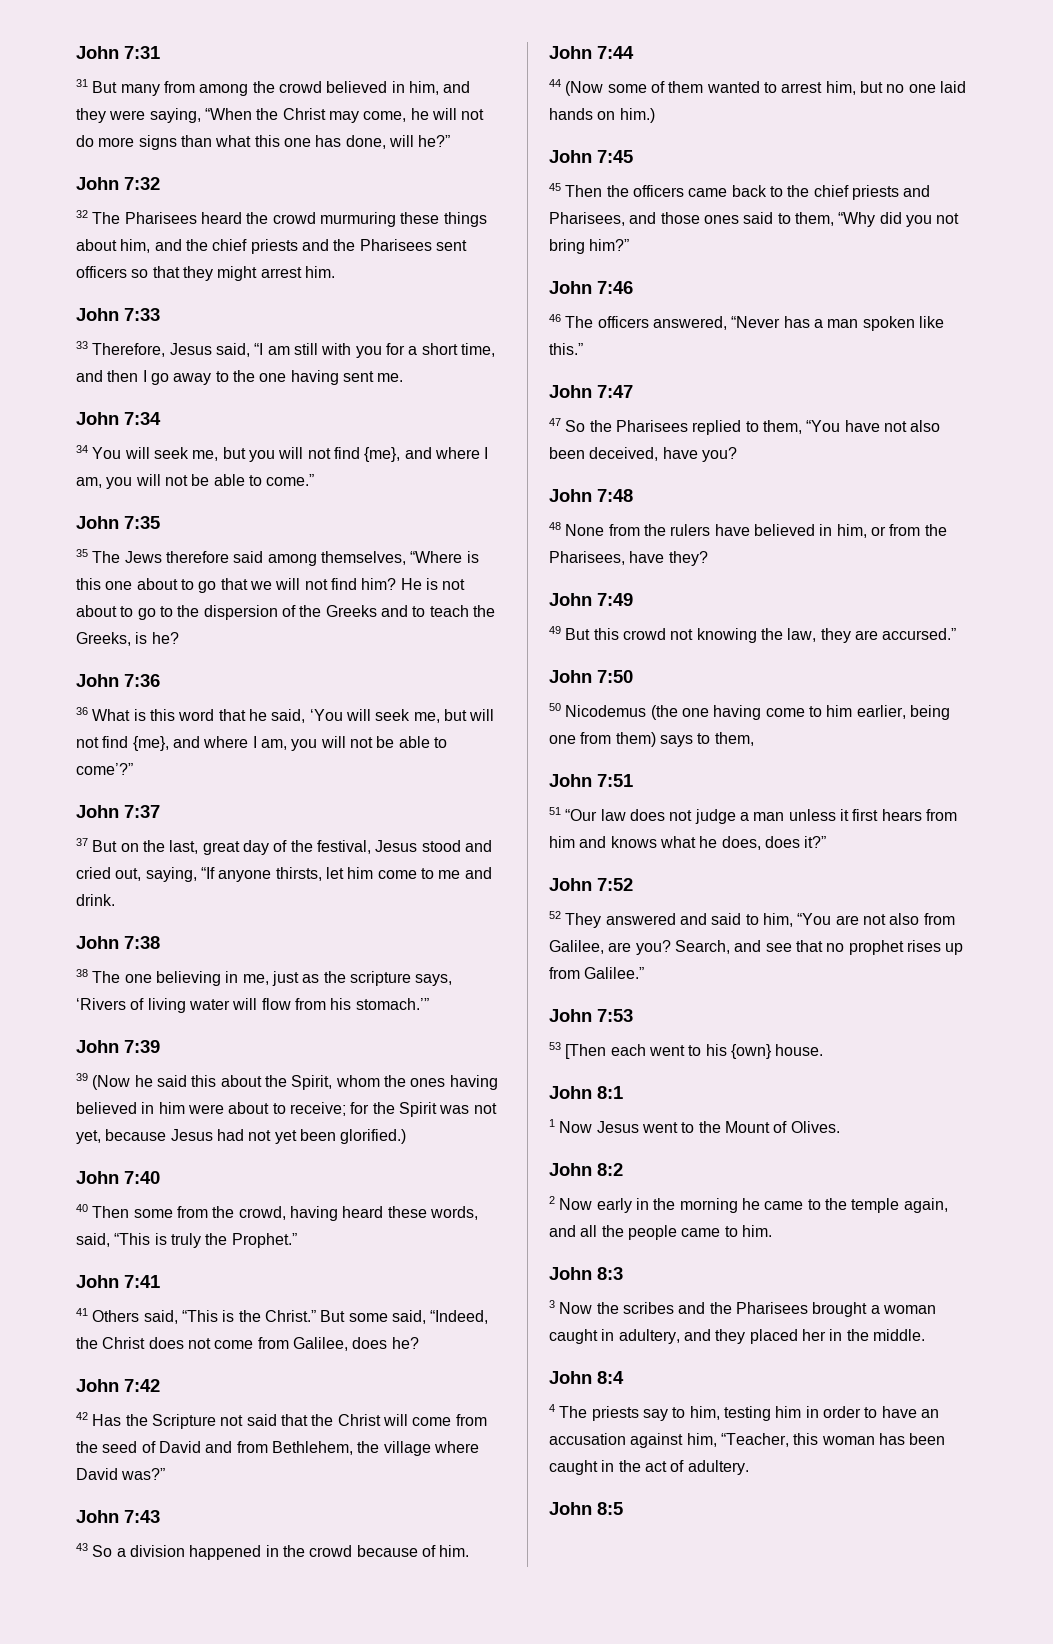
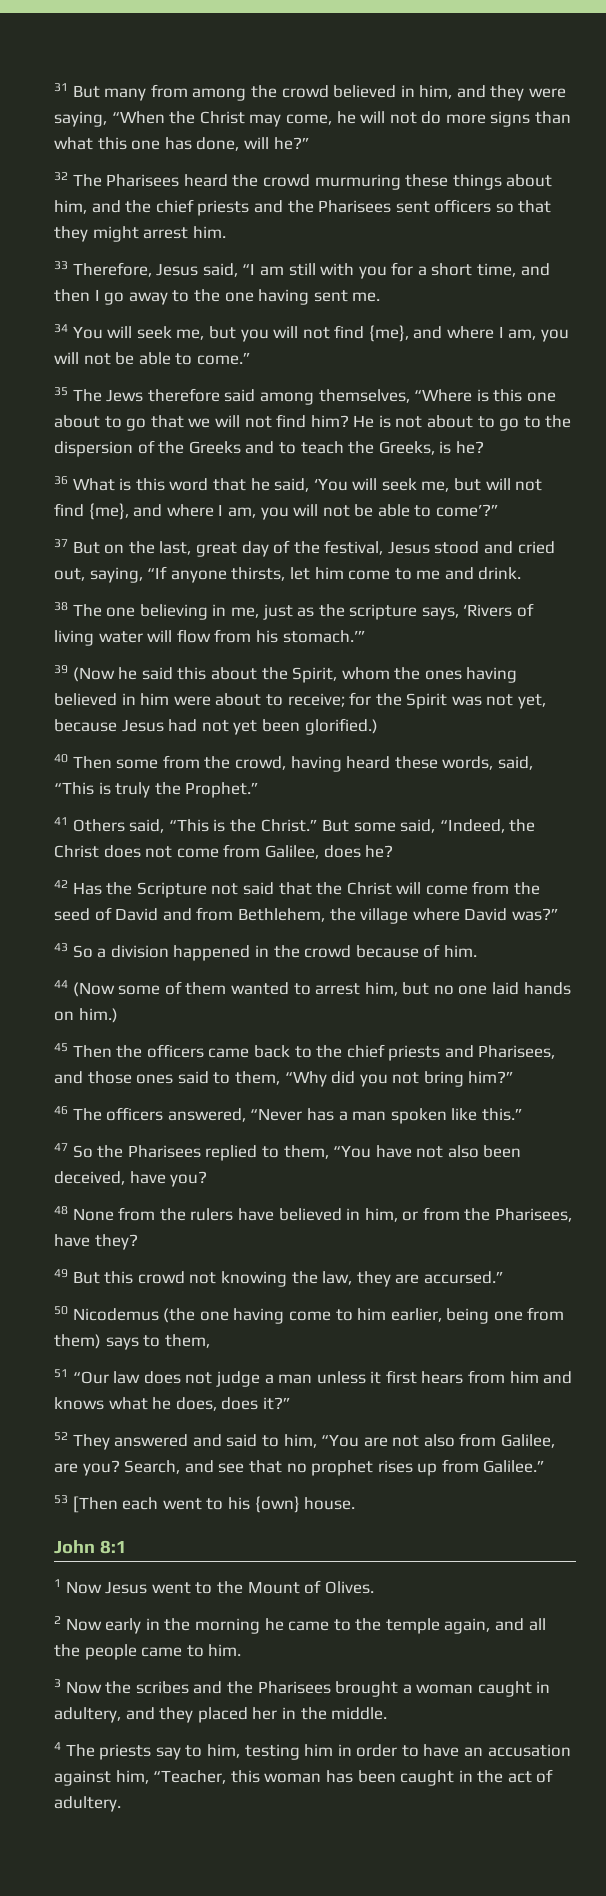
- John 7:31
- John 7:32
- John 7:33
- John 7:34
- John 7:35
- John 7:36
- John 7:37
- John 7:38
- John 7:39
- John 7:40
- John 7:41
- John 7:42
- John 7:43
- John 7:44
- John 7:45
- John 7:46
- John 7:47
- John 7:48
- John 7:49
- John 7:50
- John 7:51
- John 7:52
- John 7:53
- John 8:2
- John 8:3
- John 8:4
- John 8:5

